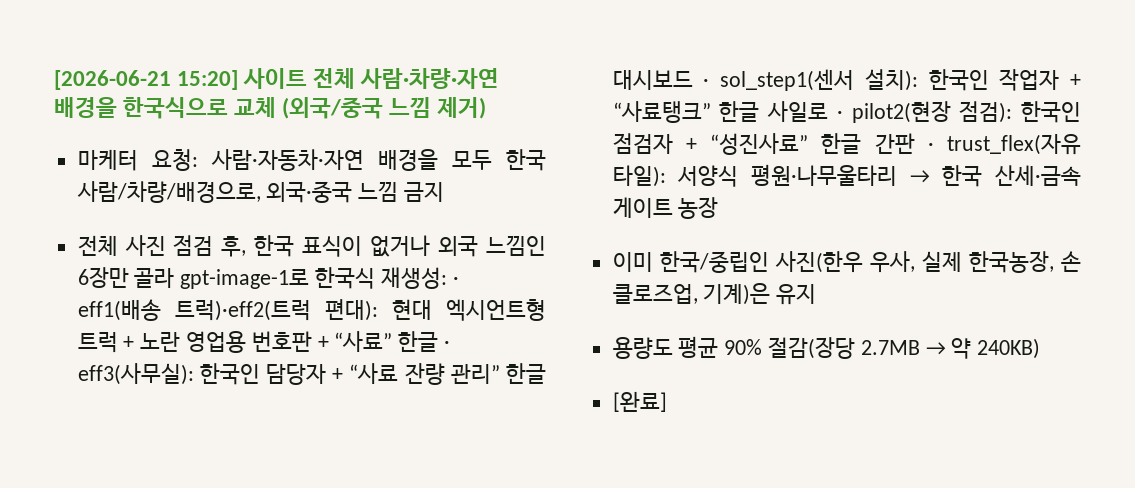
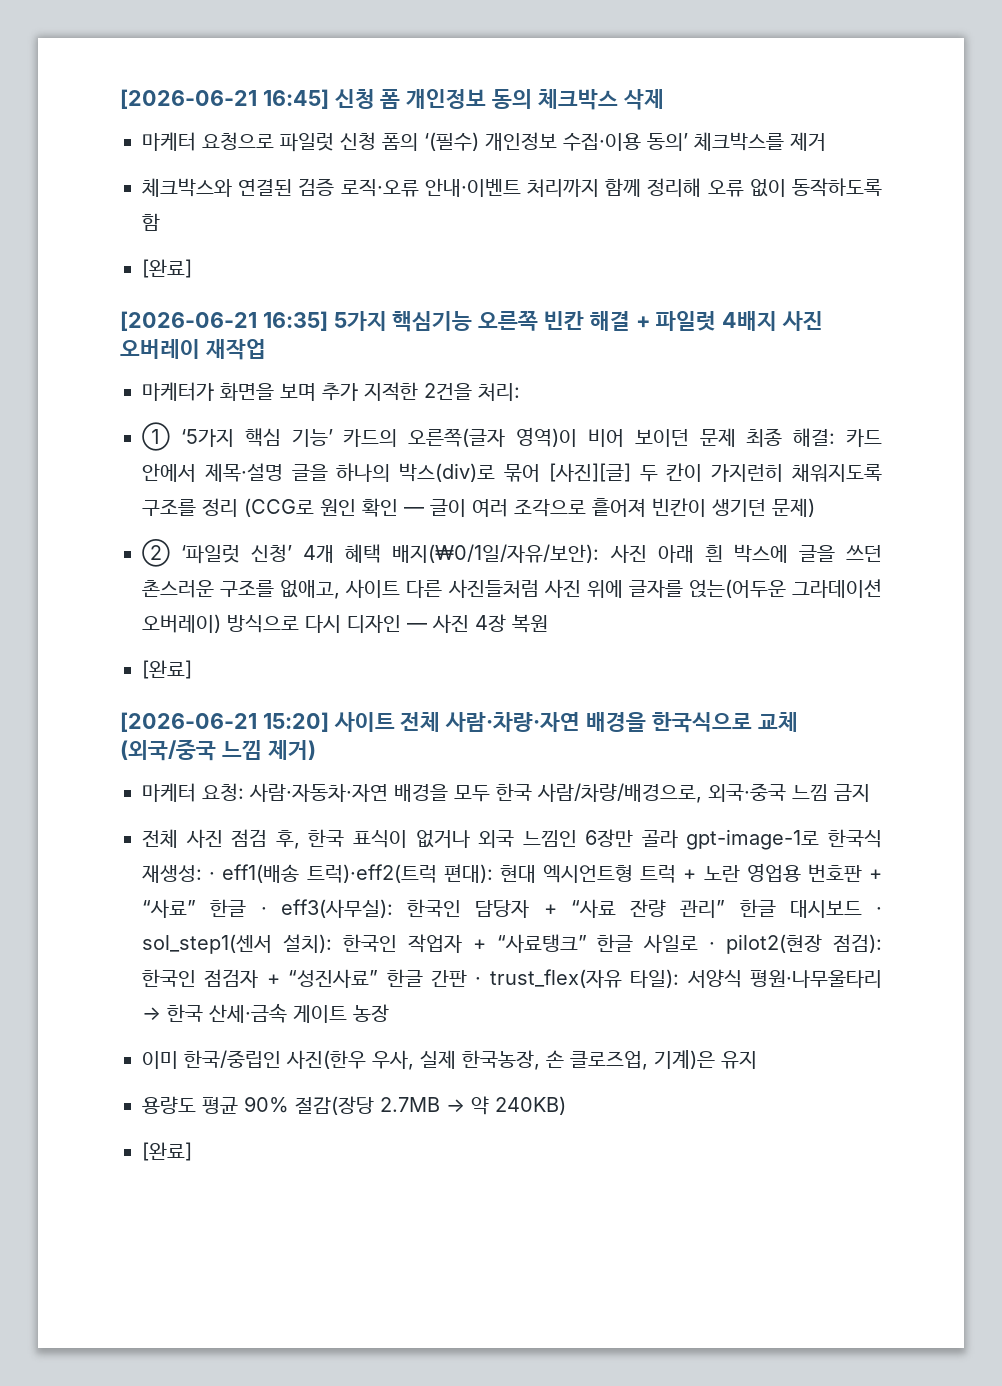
+ [2026-06-21 16:45] 신청 폼 개인정보 동의 체크박스 삭제
+ 마케터 요청으로 파일럿 신청 폼의 ‘(필수) 개인정보 수집·이용 동의’ 체크박스를 제거
+ 체크박스와 연결된 검증 로직·오류 안내·이벤트 처리까지 함께 정리해 오류 없이 동작하도록 함
+ [완료]
+ [2026-06-21 16:35] 5가지 핵심기능 오른쪽 빈칸 해결 + 파일럿 4배지 사진 오버레이 재작업
+ 마케터가 화면을 보며 추가 지적한 2건을 처리:
+ ① ‘5가지 핵심 기능’ 카드의 오른쪽(글자 영역)이 비어 보이던 문제 최종 해결: 카드 안에서 제목·설명 글을 하나의 박스(div)로 묶어 [사진][글] 두 칸이 가지런히 채워지도록 구조를 정리 (CCG로 원인 확인 — 글이 여러 조각으로 흩어져 빈칸이 생기던 문제)
+ ② ‘파일럿 신청’ 4개 혜택 배지(₩0/1일/자유/보안): 사진 아래 흰 박스에 글을 쓰던 촌스러운 구조를 없애고, 사이트 다른 사진들처럼 사진 위에 글자를 얹는(어두운 그라데이션 오버레이) 방식으로 다시 디자인 — 사진 4장 복원
+ [완료]

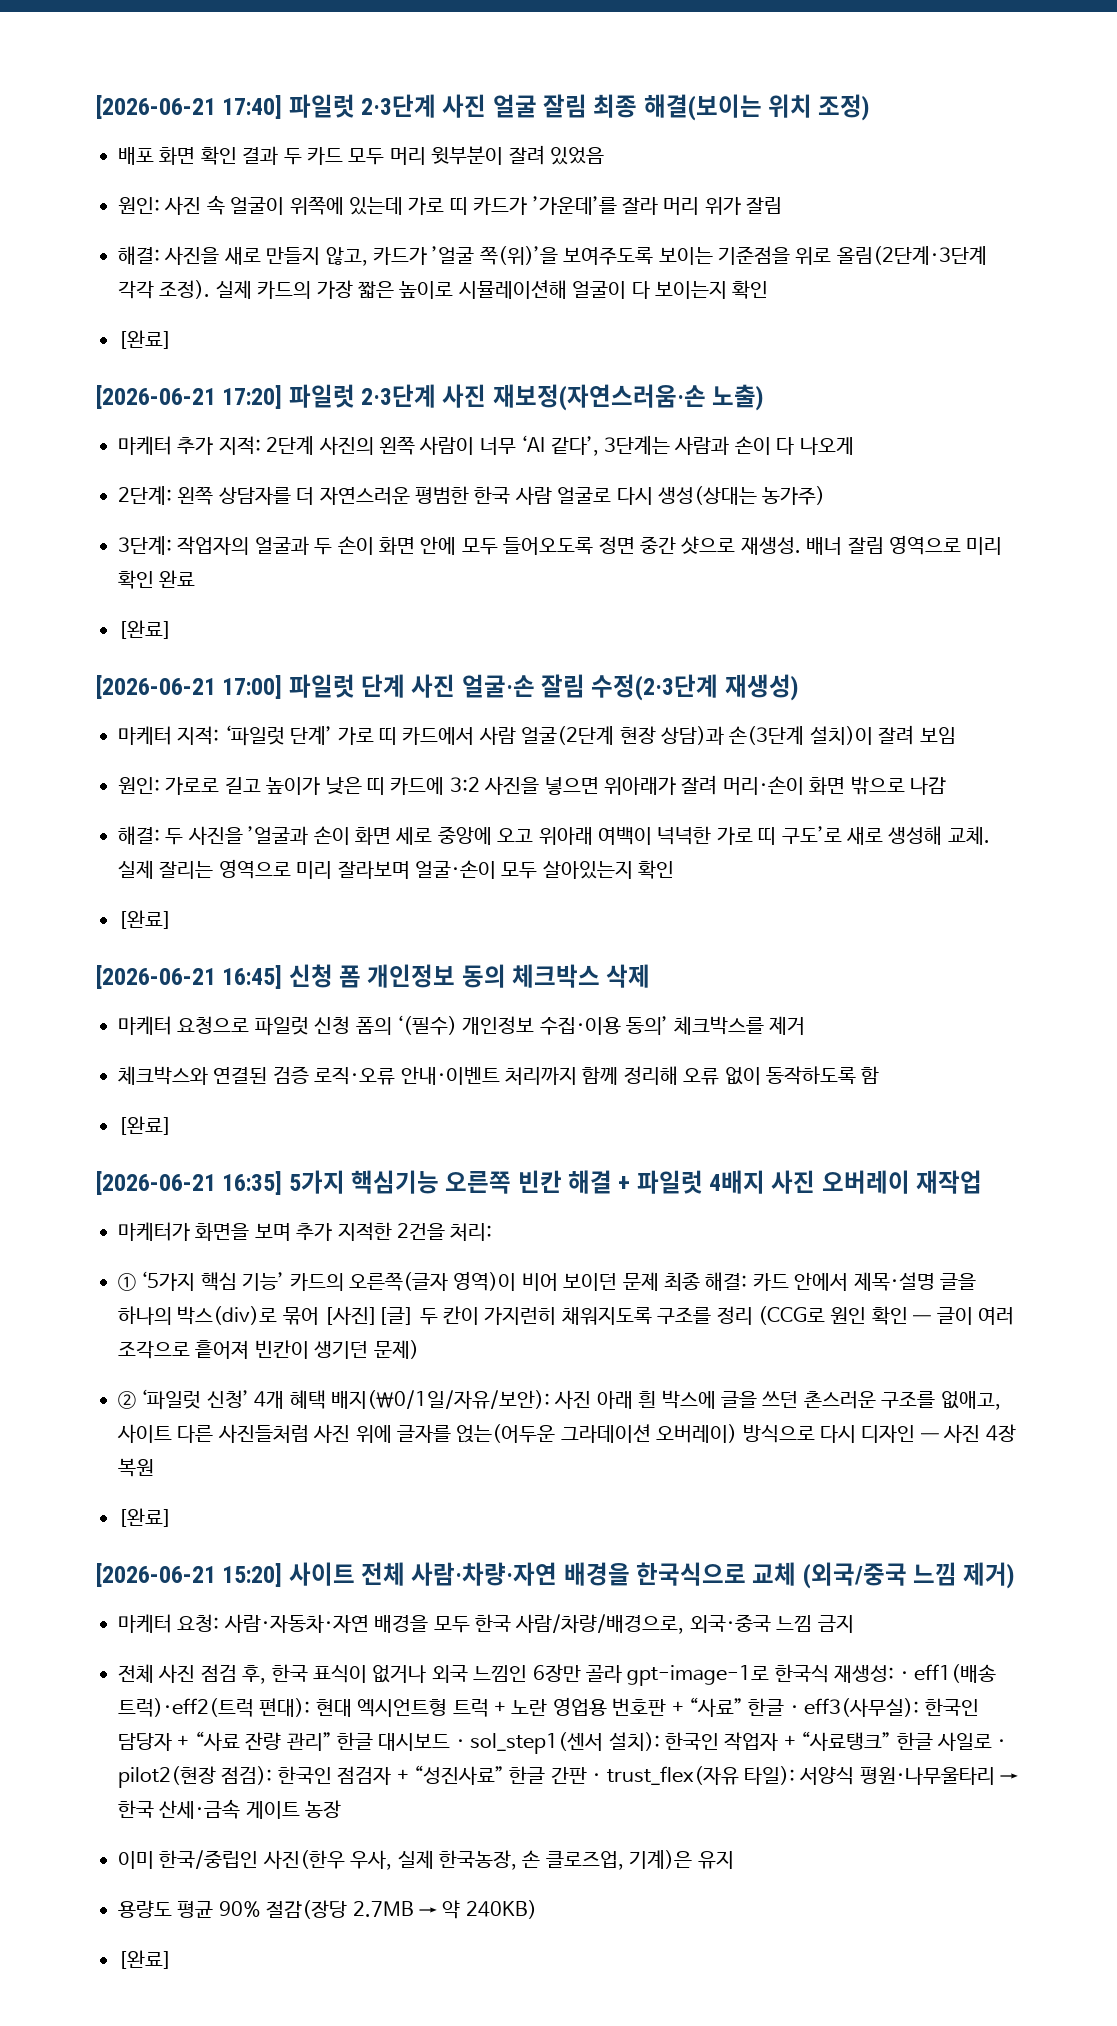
+ [2026-06-21 17:40] 파일럿 2·3단계 사진 얼굴 잘림 최종 해결(보이는 위치 조정)
+ 배포 화면 확인 결과 두 카드 모두 머리 윗부분이 잘려 있었음
+ 원인: 사진 속 얼굴이 위쪽에 있는데 가로 띠 카드가 ’가운데’를 잘라 머리 위가 잘림
+ 해결: 사진을 새로 만들지 않고, 카드가 ’얼굴 쪽(위)’을 보여주도록 보이는 기준점을 위로 올림(2단계·3단계 각각 조정). 실제 카드의 가장 짧은 높이로 시뮬레이션해 얼굴이 다 보이는지 확인
+ [완료]
+ [2026-06-21 17:20] 파일럿 2·3단계 사진 재보정(자연스러움·손 노출)
+ 마케터 추가 지적: 2단계 사진의 왼쪽 사람이 너무 ‘AI 같다’, 3단계는 사람과 손이 다 나오게
+ 2단계: 왼쪽 상담자를 더 자연스러운 평범한 한국 사람 얼굴로 다시 생성(상대는 농가주)
+ 3단계: 작업자의 얼굴과 두 손이 화면 안에 모두 들어오도록 정면 중간 샷으로 재생성. 배너 잘림 영역으로 미리 확인 완료
+ [완료]
+ [2026-06-21 17:00] 파일럿 단계 사진 얼굴·손 잘림 수정(2·3단계 재생성)
+ 마케터 지적: ‘파일럿 단계’ 가로 띠 카드에서 사람 얼굴(2단계 현장 상담)과 손(3단계 설치)이 잘려 보임
+ 원인: 가로로 길고 높이가 낮은 띠 카드에 3:2 사진을 넣으면 위아래가 잘려 머리·손이 화면 밖으로 나감
+ 해결: 두 사진을 ’얼굴과 손이 화면 세로 중앙에 오고 위아래 여백이 넉넉한 가로 띠 구도’로 새로 생성해 교체. 실제 잘리는 영역으로 미리 잘라보며 얼굴·손이 모두 살아있는지 확인
+ [완료]

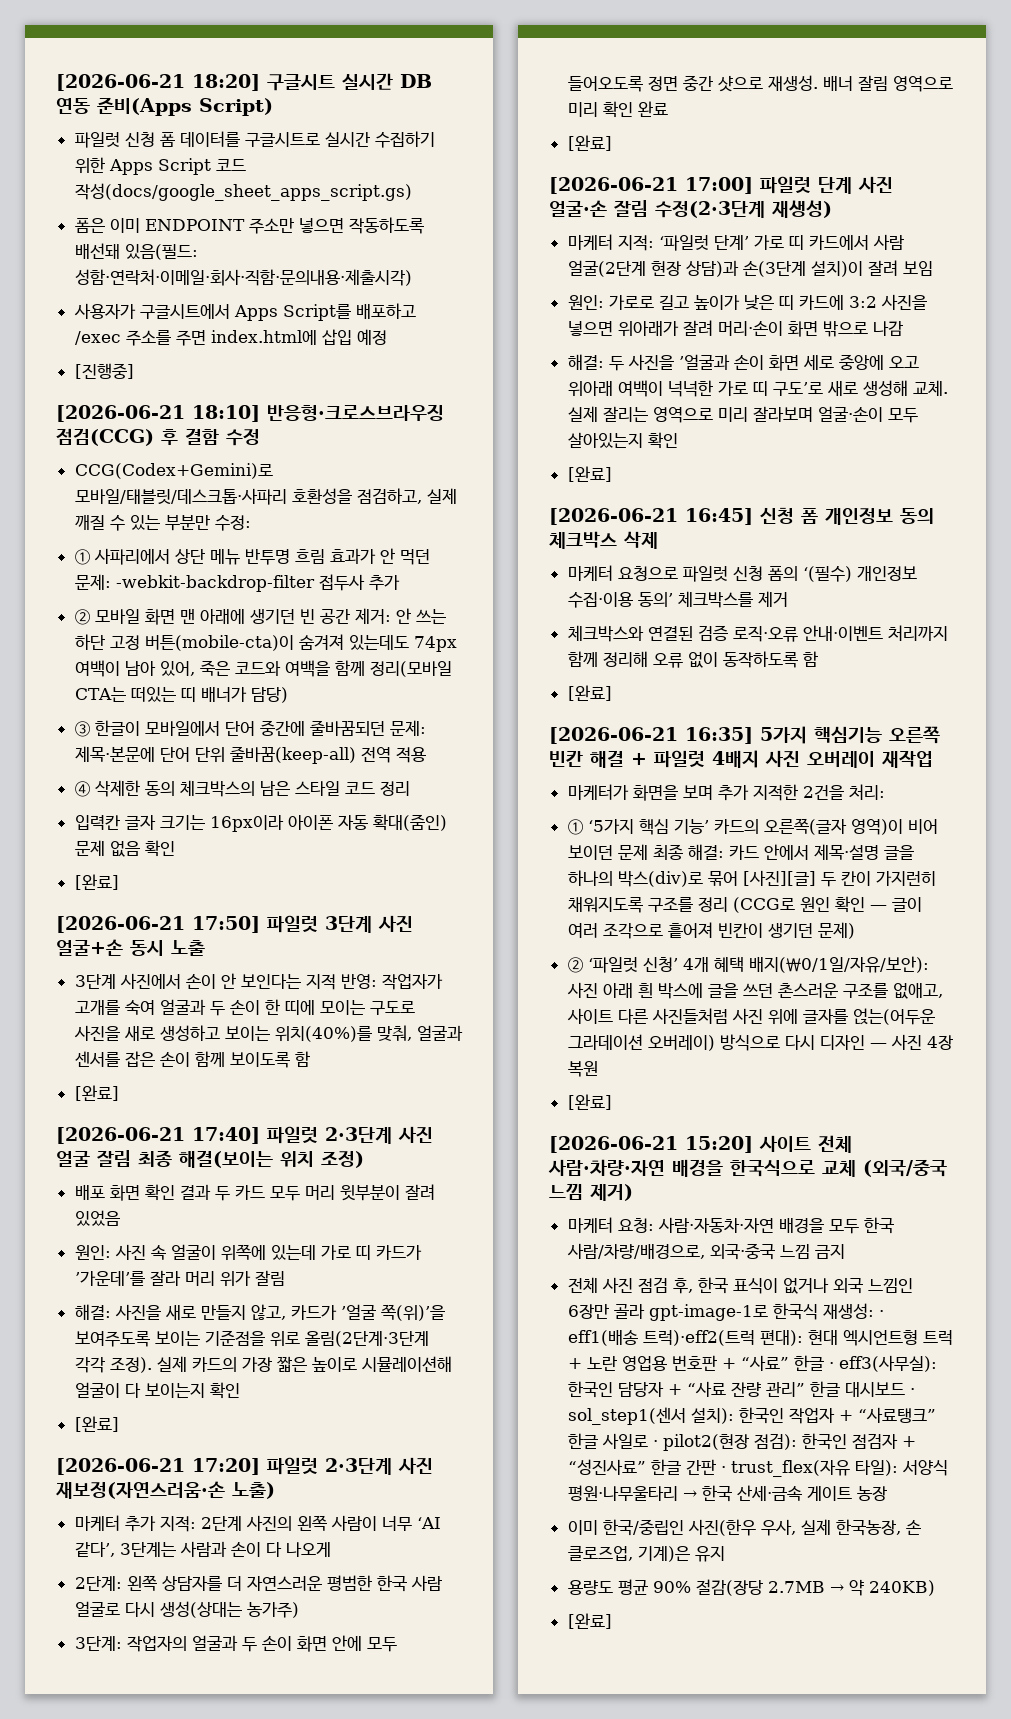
+ [2026-06-21 18:20] 구글시트 실시간 DB 연동 준비(Apps Script)
+ 파일럿 신청 폼 데이터를 구글시트로 실시간 수집하기 위한 Apps Script 코드 작성(docs/google_sheet_apps_script.gs)
+ 폼은 이미 ENDPOINT 주소만 넣으면 작동하도록 배선돼 있음(필드: 성함·연락처·이메일·회사·직함·문의내용·제출시각)
+ 사용자가 구글시트에서 Apps Script를 배포하고 /exec 주소를 주면 index.html에 삽입 예정
+ [진행중]
+ [2026-06-21 18:10] 반응형·크로스브라우징 점검(CCG) 후 결함 수정
+ CCG(Codex+Gemini)로 모바일/태블릿/데스크톱·사파리 호환성을 점검하고, 실제 깨질 수 있는 부분만 수정:
+ ① 사파리에서 상단 메뉴 반투명 흐림 효과가 안 먹던 문제: -webkit-backdrop-filter 접두사 추가
+ ② 모바일 화면 맨 아래에 생기던 빈 공간 제거: 안 쓰는 하단 고정 버튼(mobile-cta)이 숨겨져 있는데도 74px 여백이 남아 있어, 죽은 코드와 여백을 함께 정리(모바일 CTA는 떠있는 띠 배너가 담당)
+ ③ 한글이 모바일에서 단어 중간에 줄바꿈되던 문제: 제목·본문에 단어 단위 줄바꿈(keep-all) 전역 적용
+ ④ 삭제한 동의 체크박스의 남은 스타일 코드 정리
+ 입력칸 글자 크기는 16px이라 아이폰 자동 확대(줌인) 문제 없음 확인
+ [완료]
+ [2026-06-21 17:50] 파일럿 3단계 사진 얼굴+손 동시 노출
+ 3단계 사진에서 손이 안 보인다는 지적 반영: 작업자가 고개를 숙여 얼굴과 두 손이 한 띠에 모이는 구도로 사진을 새로 생성하고 보이는 위치(40%)를 맞춰, 얼굴과 센서를 잡은 손이 함께 보이도록 함
+ [완료]

